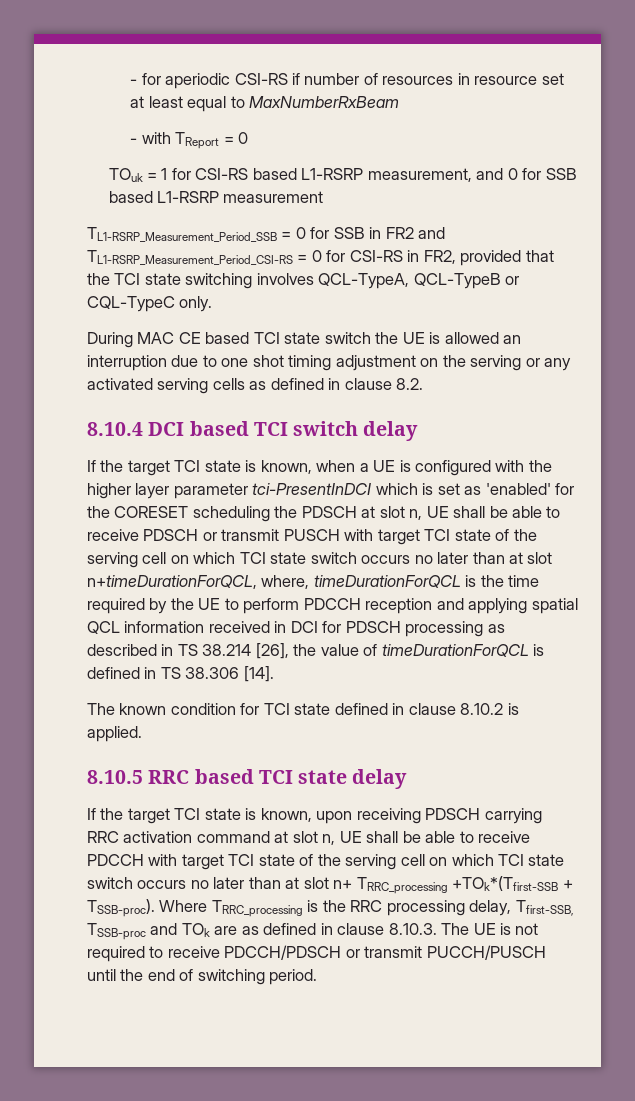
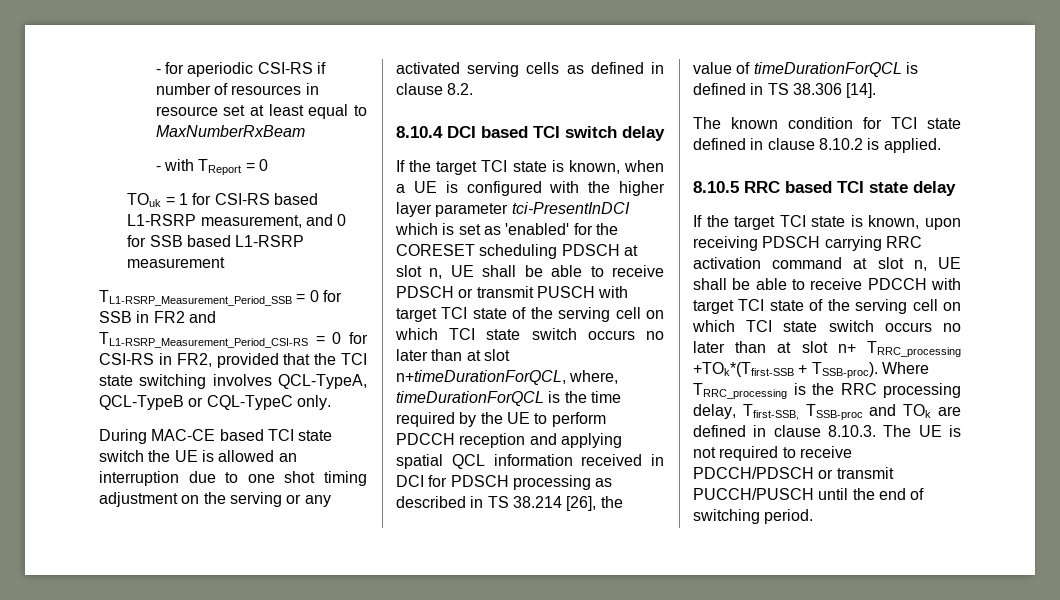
- During MAC CE based TCI state switch the UE is allowed an interruption due to one shot timing adjustment on the serving or any activated serving cells as defined in clause 8.2.
+ During MAC-CE based TCI state switch the UE is allowed an interruption due to one shot timing adjustment on the serving or any activated serving cells as defined in clause 8.2.
- If the target TCI state is known, when a UE is configured with the higher layer parameter tci-PresentInDCI which is set as 'enabled' for the CORESET scheduling the PDSCH at slot n, UE shall be able to receive PDSCH or transmit PUSCH with target TCI state of the serving cell on which TCI state switch occurs no later than at slot n+timeDurationForQCL, where, timeDurationForQCL is the time required by the UE to perform PDCCH reception and applying spatial QCL information received in DCI for PDSCH processing as described in TS 38.214 [26], the value of timeDurationForQCL is defined in TS 38.306 [14].
+ If the target TCI state is known, when a UE is configured with the higher layer parameter tci-PresentInDCI which is set as 'enabled' for the CORESET scheduling PDSCH at slot n, UE shall be able to receive PDSCH or transmit PUSCH with target TCI state of the serving cell on which TCI state switch occurs no later than at slot n+timeDurationForQCL, where, timeDurationForQCL is the time required by the UE to perform PDCCH reception and applying spatial QCL information received in DCI for PDSCH processing as described in TS 38.214 [26], the value of timeDurationForQCL is defined in TS 38.306 [14].
- Where TRRC_processing is the RRC processing delay, Tfirst-SSB, TSSB-proc and TOk are as defined in clause 8.10.3. The UE is not required to receive PDCCH/PDSCH or transmit PUCCH/PUSCH until the end of switching period.
+ Where TRRC_processing is the RRC processing delay, Tfirst-SSB, TSSB-proc and TOk are defined in clause 8.10.3. The UE is not required to receive PDCCH/PDSCH or transmit PUCCH/PUSCH until the end of switching period.

